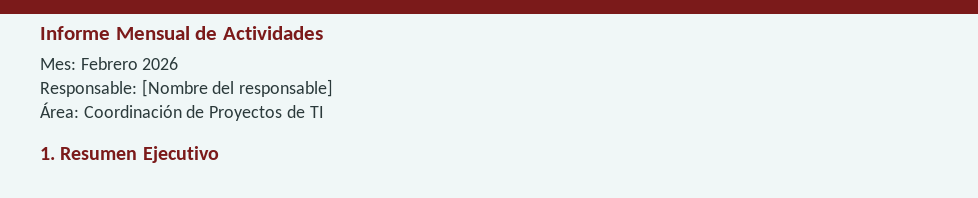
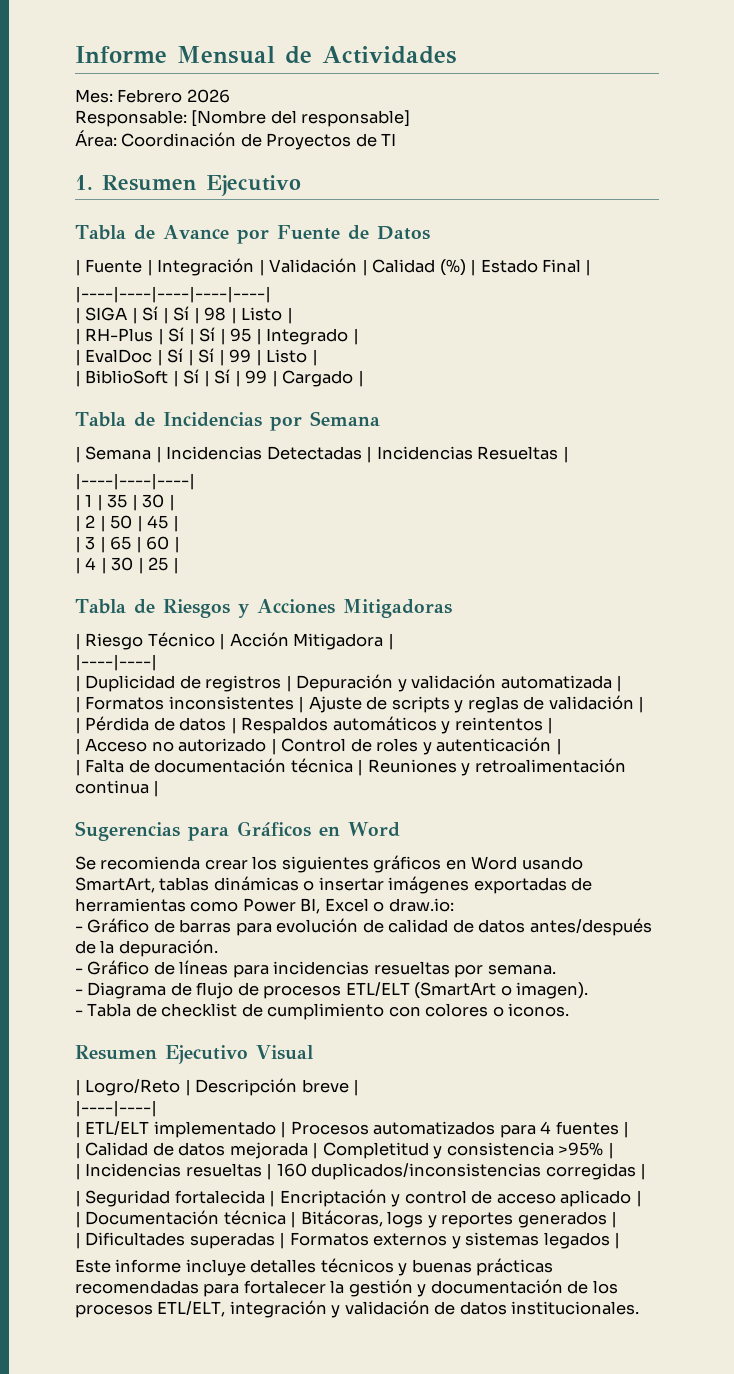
+ Tabla de Avance por Fuente de Datos
+ | Fuente | Integración | Validación | Calidad (%) | Estado Final |
+ |----|----|----|----|----|
+ | SIGA | Sí | Sí | 98 | Listo |
+ | RH-Plus | Sí | Sí | 95 | Integrado |
+ | EvalDoc | Sí | Sí | 99 | Listo |
+ | BiblioSoft | Sí | Sí | 99 | Cargado |
+ Tabla de Incidencias por Semana
+ | Semana | Incidencias Detectadas | Incidencias Resueltas |
+ |----|----|----|
+ | 1 | 35 | 30 |
+ | 2 | 50 | 45 |
+ | 3 | 65 | 60 |
+ | 4 | 30 | 25 |
+ Tabla de Riesgos y Acciones Mitigadoras
+ | Riesgo Técnico | Acción Mitigadora |
+ |----|----|
+ | Duplicidad de registros | Depuración y validación automatizada |
+ | Formatos inconsistentes | Ajuste de scripts y reglas de validación |
+ | Pérdida de datos | Respaldos automáticos y reintentos |
+ | Acceso no autorizado | Control de roles y autenticación |
+ | Falta de documentación técnica | Reuniones y retroalimentación continua |
+ Sugerencias para Gráficos en Word
+ Se recomienda crear los siguientes gráficos en Word usando SmartArt, tablas dinámicas o insertar imágenes exportadas de herramientas como Power BI, Excel o draw.io:
+ - Gráfico de barras para evolución de calidad de datos antes/después de la depuración.
+ - Gráfico de líneas para incidencias resueltas por semana.
+ - Diagrama de flujo de procesos ETL/ELT (SmartArt o imagen).
+ - Tabla de checklist de cumplimiento con colores o iconos.
+ Resumen Ejecutivo Visual
+ | Logro/Reto | Descripción breve |
+ |----|----|
+ | ETL/ELT implementado | Procesos automatizados para 4 fuentes |
+ | Calidad de datos mejorada | Completitud y consistencia >95% |
+ | Incidencias resueltas | 160 duplicados/inconsistencias corregidas |
+ | Seguridad fortalecida | Encriptación y control de acceso aplicado |
+ | Documentación técnica | Bitácoras, logs y reportes generados |
+ | Dificultades superadas | Formatos externos y sistemas legados |
+ Este informe incluye detalles técnicos y buenas prácticas recomendadas para fortalecer la gestión y documentación de los procesos ETL/ELT, integración y validación de datos institucionales.

